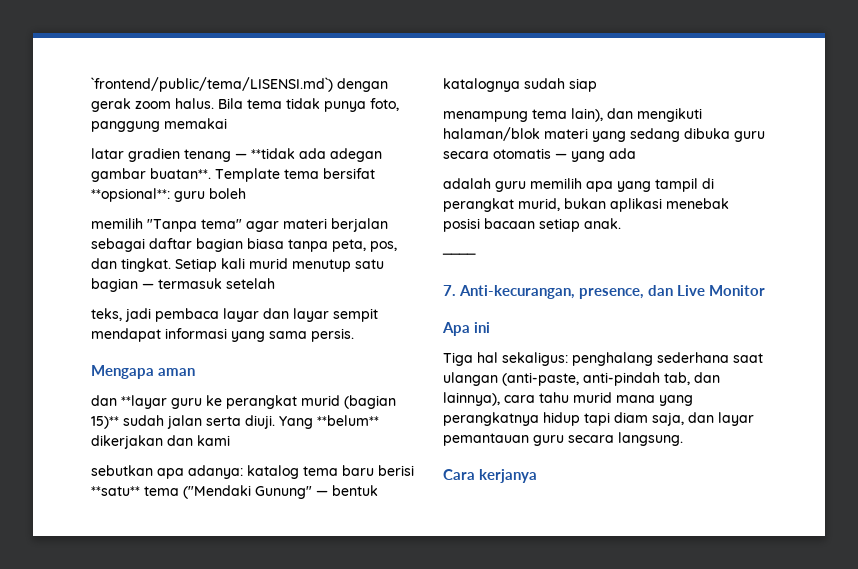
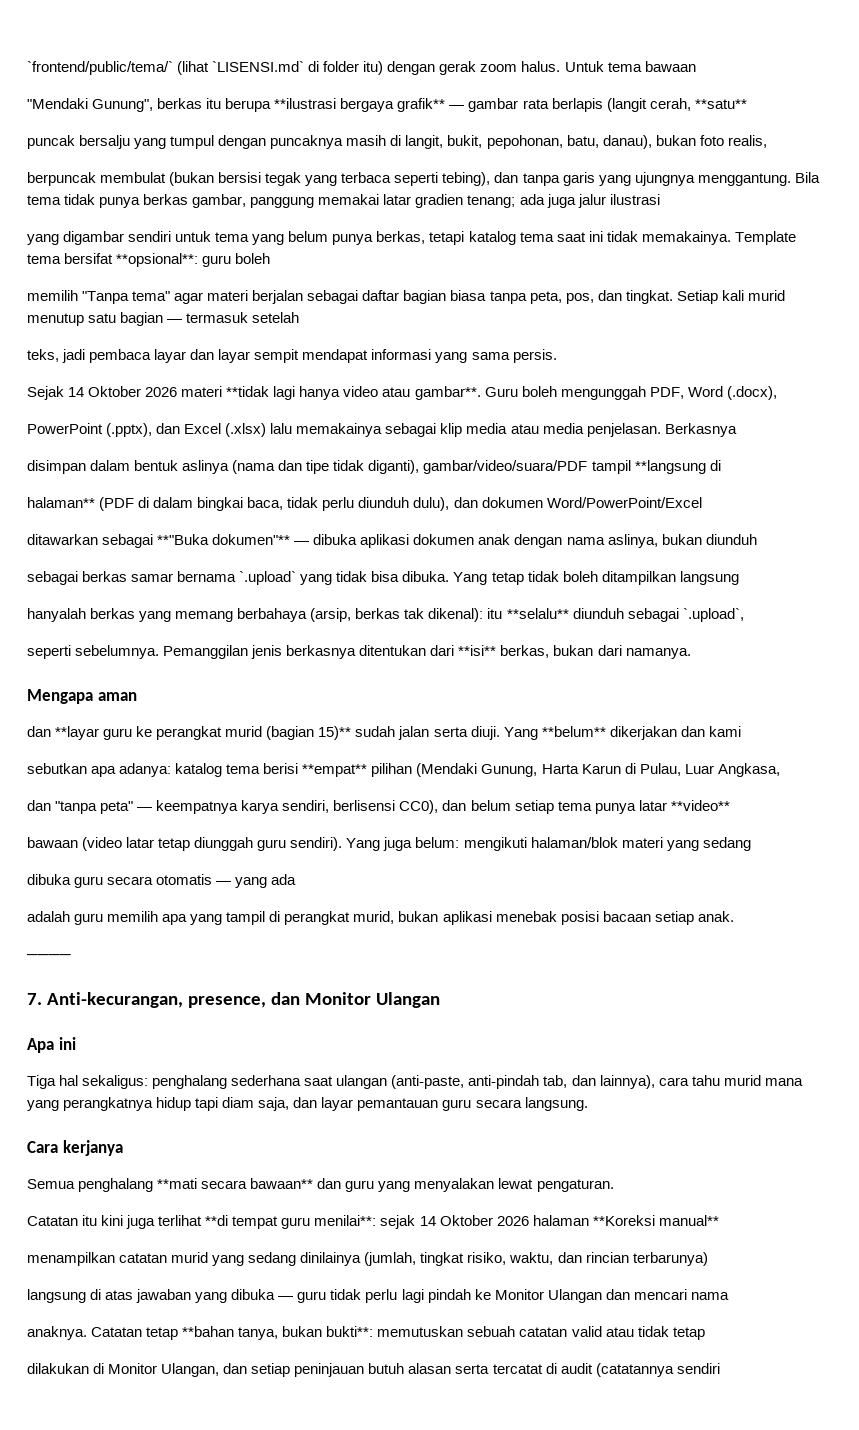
- `frontend/public/tema/LISENSI.md`) dengan gerak zoom halus.
+ `frontend/public/tema/` (lihat `LISENSI.md` di folder itu) dengan gerak zoom halus. Untuk tema bawaan
+ "Mendaki Gunung", berkas itu berupa **ilustrasi bergaya grafik** — gambar rata berlapis (langit cerah, **satu**
+ puncak bersalju yang tumpul dengan puncaknya masih di langit, bukit, pepohonan, batu, danau), bukan foto realis,
+ berpuncak membulat (bukan bersisi tegak yang terbaca seperti tebing), dan tanpa garis yang ujungnya menggantung.
- Bila tema tidak punya foto, panggung memakai
- latar gradien tenang — **tidak ada adegan gambar buatan**.
+ Bila tema tidak punya berkas gambar, panggung memakai latar gradien tenang; ada juga jalur ilustrasi
+ yang digambar sendiri untuk tema yang belum punya berkas, tetapi katalog tema saat ini tidak memakainya.
+ Sejak 14 Oktober 2026 materi **tidak lagi hanya video atau gambar**. Guru boleh mengunggah PDF, Word (.docx),
+ PowerPoint (.pptx), dan Excel (.xlsx) lalu memakainya sebagai klip media atau media penjelasan. Berkasnya
+ disimpan dalam bentuk aslinya (nama dan tipe tidak diganti), gambar/video/suara/PDF tampil **langsung di
+ halaman** (PDF di dalam bingkai baca, tidak perlu diunduh dulu), dan dokumen Word/PowerPoint/Excel
+ ditawarkan sebagai **"Buka dokumen"** — dibuka aplikasi dokumen anak dengan nama aslinya, bukan diunduh
+ sebagai berkas samar bernama `.upload` yang tidak bisa dibuka. Yang tetap tidak boleh ditampilkan langsung
+ hanyalah berkas yang memang berbahaya (arsip, berkas tak dikenal): itu **selalu** diunduh sebagai `.upload`,
+ seperti sebelumnya. Pemanggilan jenis berkasnya ditentukan dari **isi** berkas, bukan dari namanya.
- sebutkan apa adanya: katalog tema baru berisi **satu** tema ("Mendaki Gunung" — bentuk katalognya sudah siap
- menampung tema lain), dan mengikuti halaman/blok materi yang sedang dibuka guru secara otomatis — yang ada
+ sebutkan apa adanya: katalog tema berisi **empat** pilihan (Mendaki Gunung, Harta Karun di Pulau, Luar Angkasa,
+ dan "tanpa peta" — keempatnya karya sendiri, berlisensi CC0), dan belum setiap tema punya latar **video**
+ bawaan (video latar tetap diunggah guru sendiri). Yang juga belum: mengikuti halaman/blok materi yang sedang
+ dibuka guru secara otomatis — yang ada
- 7. Anti-kecurangan, presence, dan Live Monitor
+ 7. Anti-kecurangan, presence, dan Monitor Ulangan
+ Semua penghalang **mati secara bawaan** dan guru yang menyalakan lewat pengaturan.
+ Catatan itu kini juga terlihat **di tempat guru menilai**: sejak 14 Oktober 2026 halaman **Koreksi manual**
+ menampilkan catatan murid yang sedang dinilainya (jumlah, tingkat risiko, waktu, dan rincian terbarunya)
+ langsung di atas jawaban yang dibuka — guru tidak perlu lagi pindah ke Monitor Ulangan dan mencari nama
+ anaknya. Catatan tetap **bahan tanya, bukan bukti**: memutuskan sebuah catatan valid atau tidak tetap
+ dilakukan di Monitor Ulangan, dan setiap peninjauan butuh alasan serta tercatat di audit (catatannya sendiri

